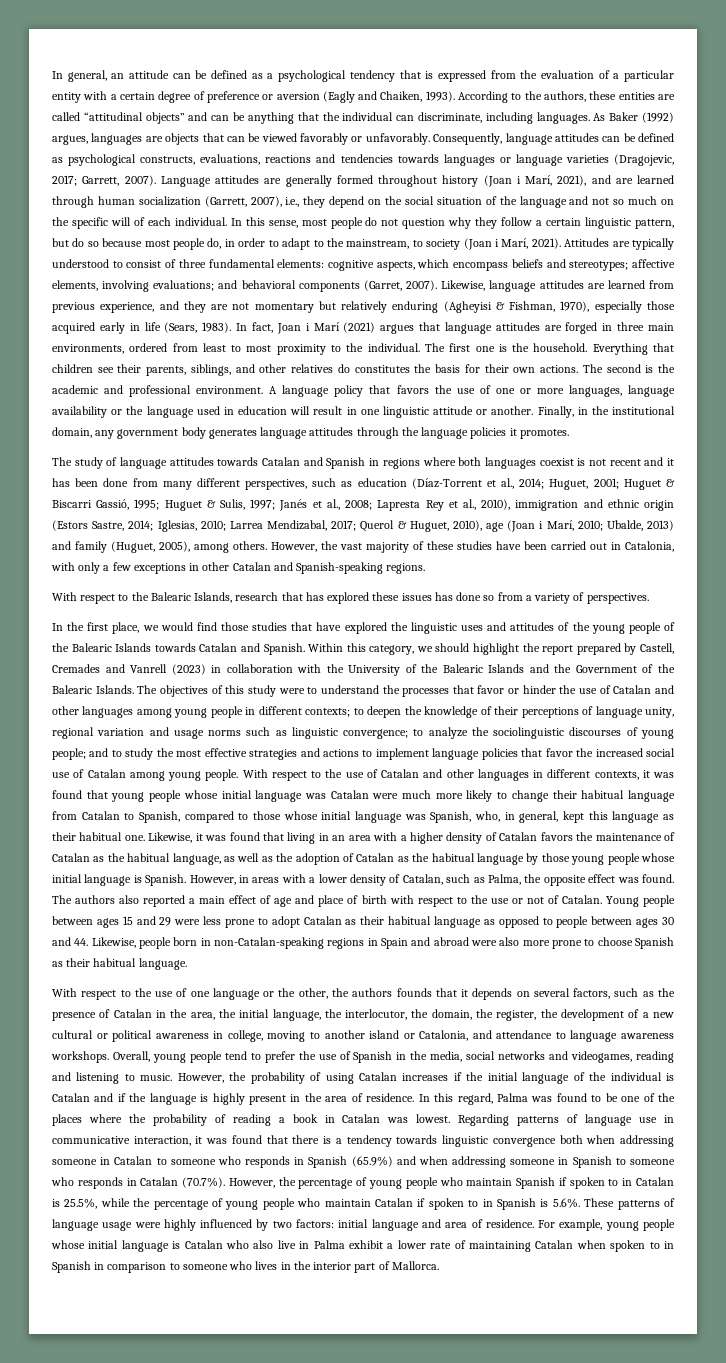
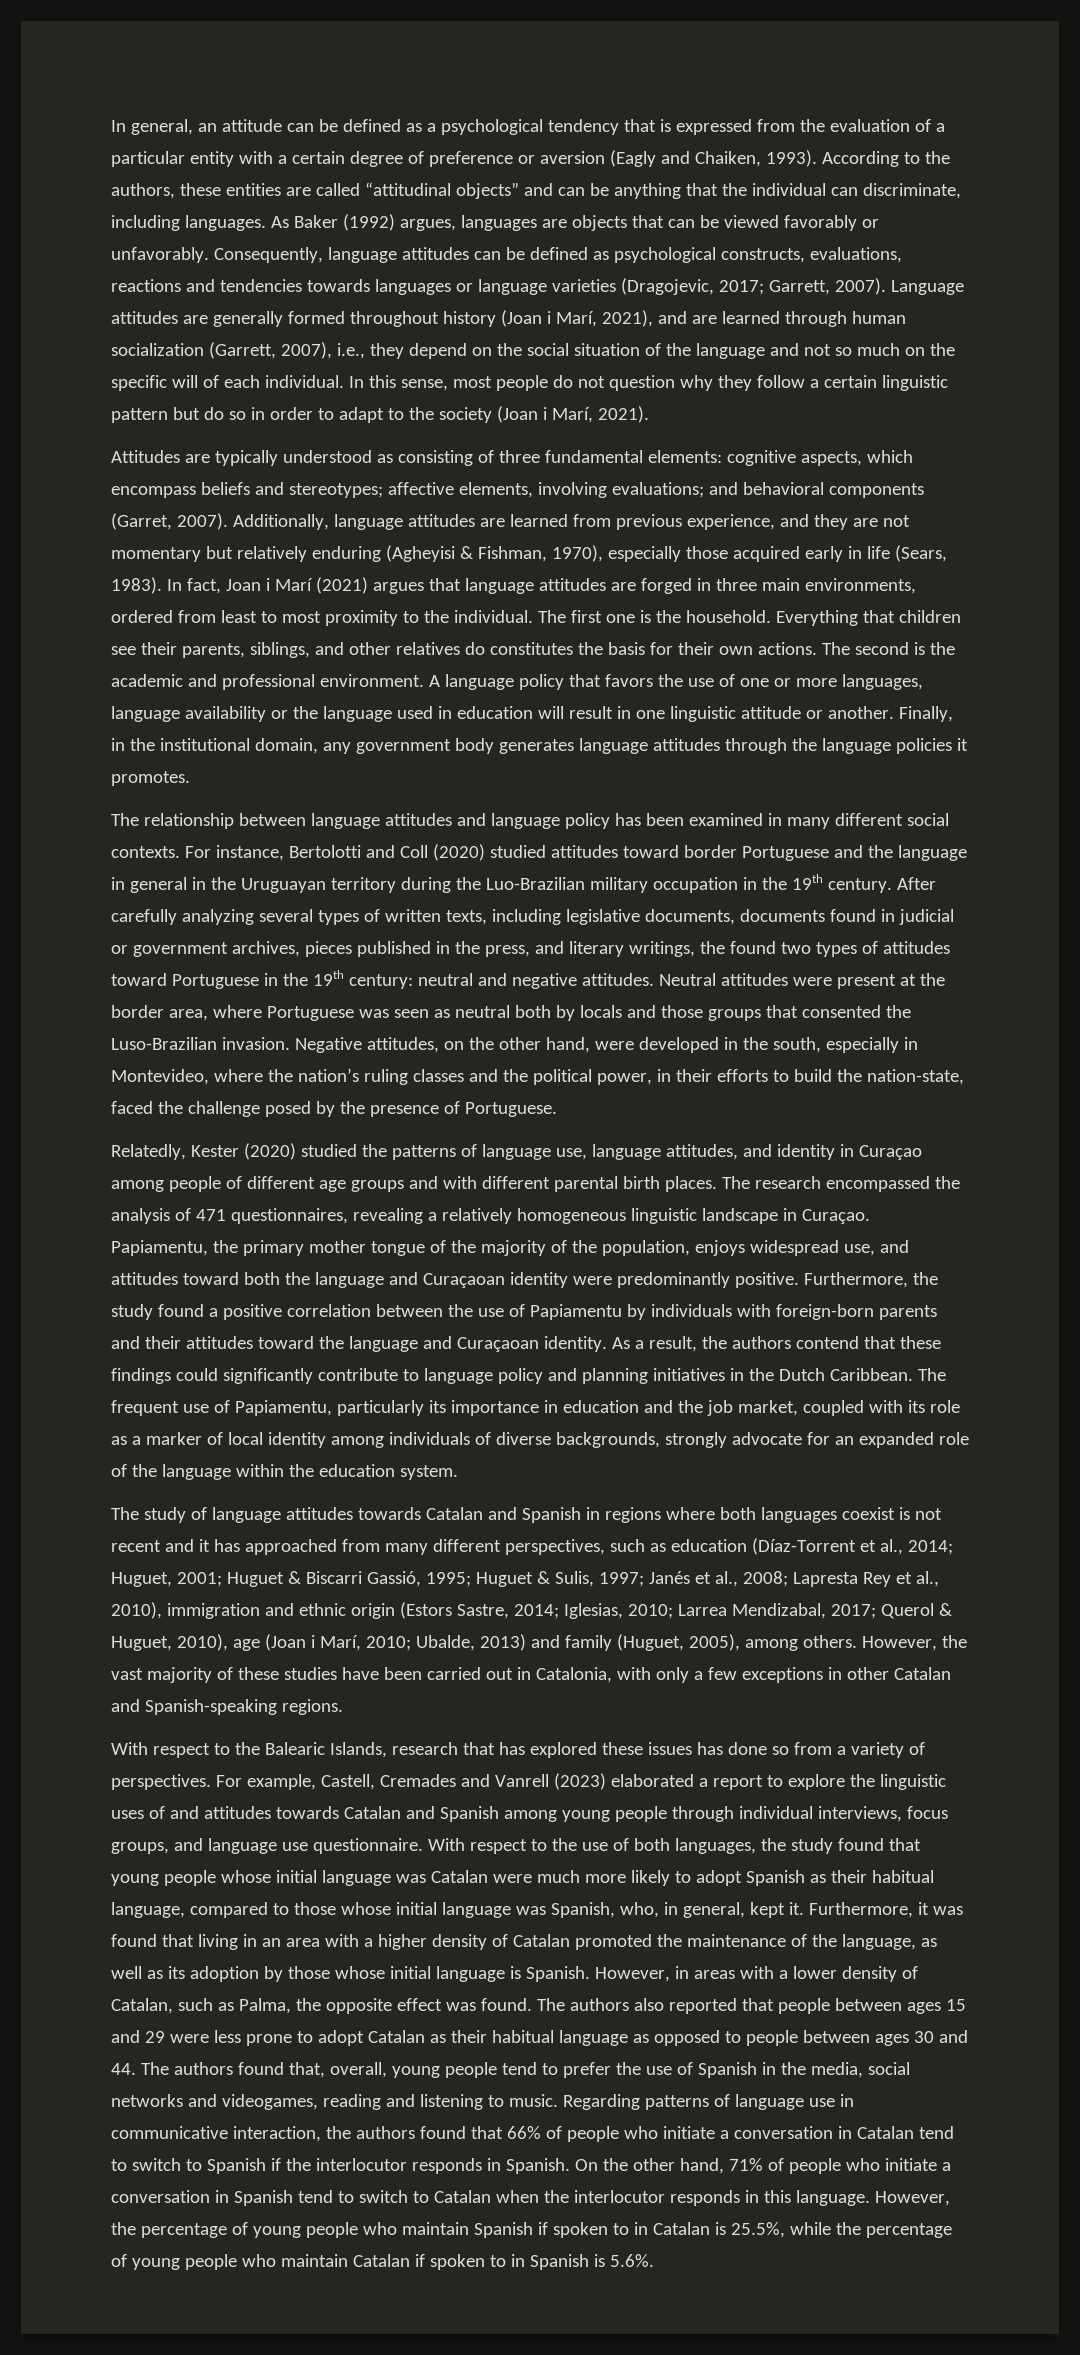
- In this sense, most people do not question why they follow a certain linguistic pattern, but do so because most people do, in order to adapt to the mainstream, to society (Joan i Marí, 2021). Attitudes are typically understood to consist of three fundamental elements: cognitive aspects, which encompass beliefs and stereotypes; affective elements, involving evaluations; and behavioral components (Garret, 2007).
+ In this sense, most people do not question why they follow a certain linguistic pattern but do so in order to adapt to the society (Joan i Marí, 2021).
+ Attitudes are typically understood as consisting of three fundamental elements: cognitive aspects, which encompass beliefs and stereotypes; affective elements, involving evaluations; and behavioral components (Garret, 2007).
- Likewise, language attitudes are learned from previous experience, and they are not momentary but relatively enduring (Agheyisi & Fishman, 1970), especially those acquired early in life (Sears, 1983).
+ Additionally, language attitudes are learned from previous experience, and they are not momentary but relatively enduring (Agheyisi & Fishman, 1970), especially those acquired early in life (Sears, 1983).
+ The relationship between language attitudes and language policy has been examined in many different social contexts. For instance, Bertolotti and Coll (2020) studied attitudes toward border Portuguese and the language in general in the Uruguayan territory during the Luo-Brazilian military occupation in the 19th century. After carefully analyzing several types of written texts, including legislative documents, documents found in judicial or government archives, pieces published in the press, and literary writings, the found two types of attitudes toward Portuguese in the 19th century: neutral and negative attitudes. Neutral attitudes were present at the border area, where Portuguese was seen as neutral both by locals and those groups that consented the Luso-Brazilian invasion. Negative attitudes, on the other hand, were developed in the south, especially in Montevideo, where the nation’s ruling classes and the political power, in their efforts to build the nation-state, faced the challenge posed by the presence of Portuguese.
+ Relatedly, Kester (2020) studied the patterns of language use, language attitudes, and identity in Curaçao among people of different age groups and with different parental birth places. The research encompassed the analysis of 471 questionnaires, revealing a relatively homogeneous linguistic landscape in Curaçao. Papiamentu, the primary mother tongue of the majority of the population, enjoys widespread use, and attitudes toward both the language and Curaçaoan identity were predominantly positive. Furthermore, the study found a positive correlation between the use of Papiamentu by individuals with foreign-born parents and their attitudes toward the language and Curaçaoan identity. As a result, the authors contend that these findings could significantly contribute to language policy and planning initiatives in the Dutch Caribbean. The frequent use of Papiamentu, particularly its importance in education and the job market, coupled with its role as a marker of local identity among individuals of diverse backgrounds, strongly advocate for an expanded role of the language within the education system.
- The study of language attitudes towards Catalan and Spanish in regions where both languages coexist is not recent and it has been done from many different perspectives, such as education (Díaz-Torrent et al., 2014;
+ The study of language attitudes towards Catalan and Spanish in regions where both languages coexist is not recent and it has approached from many different perspectives, such as education (Díaz-Torrent et al., 2014;
- With respect to the Balearic Islands, research that has explored these issues has done so from a variety of perspectives.
- In the first place, we would find those studies that have explored the linguistic uses and attitudes of the young people of the Balearic Islands towards Catalan and Spanish. Within this category, we should highlight the report prepared by Castell, Cremades and Vanrell (2023) in collaboration with the University of the Balearic Islands and the Government of the Balearic Islands. The objectives of this study were to understand the processes that favor or hinder the use of Catalan and other languages among young people in different contexts; to deepen the knowledge of their perceptions of language unity, regional variation and usage norms such as linguistic convergence; to analyze the sociolinguistic discourses of young people; and to study the most effective strategies and actions to implement language policies that favor the increased social use of Catalan among young people. With respect to the use of Catalan and other languages in different contexts, it was found that young people whose initial language was Catalan were much more likely to change their habitual language from Catalan to Spanish, compared to those whose initial language was Spanish, who, in general, kept this language as their habitual one. Likewise, it was found that living in an area with a higher density of Catalan favors the maintenance of Catalan as the habitual language, as well as the adoption of Catalan as the habitual language by those young people whose initial language is Spanish.
+ With respect to the Balearic Islands, research that has explored these issues has done so from a variety of perspectives. For example, Castell, Cremades and Vanrell (2023) elaborated a report to explore the linguistic uses of and attitudes towards Catalan and Spanish among young people through individual interviews, focus groups, and language use questionnaire. With respect to the use of both languages, the study found that young people whose initial language was Catalan were much more likely to adopt Spanish as their habitual language, compared to those whose initial language was Spanish, who, in general, kept it. Furthermore, it was found that living in an area with a higher density of Catalan promoted the maintenance of the language, as well as its adoption by those whose initial language is Spanish.
- The authors also reported a main effect of age and place of birth with respect to the use or not of Catalan. Young people between ages 15 and 29 were less prone to adopt Catalan as their habitual language as opposed to people between ages 30 and 44. Likewise, people born in non-Catalan-speaking regions in Spain and abroad were also more prone to choose Spanish as their habitual language.
- With respect to the use of one language or the other, the authors founds that it depends on several factors, such as the presence of Catalan in the area, the initial language, the interlocutor, the domain, the register, the development of a new cultural or political awareness in college, moving to another island or Catalonia, and attendance to language awareness workshops. Overall, young people tend to prefer the use of Spanish in the media, social networks and videogames, reading and listening to music.
+ The authors also reported that people between ages 15 and 29 were less prone to adopt Catalan as their habitual language as opposed to people between ages 30 and 44. The authors found that, overall, young people tend to prefer the use of Spanish in the media, social networks and videogames, reading and listening to music.
- However, the probability of using Catalan increases if the initial language of the individual is Catalan and if the language is highly present in the area of residence. In this regard, Palma was found to be one of the places where the probability of reading a book in Catalan was lowest.
- Regarding patterns of language use in communicative interaction, it was found that there is a tendency towards linguistic convergence both when addressing someone in Catalan to someone who responds in Spanish (65.9%) and when addressing someone in Spanish to someone who responds in Catalan (70.7%). However, the percentage of young people who maintain Spanish if spoken to in Catalan is 25.5%, while the percentage of young people who maintain Catalan if spoken to in Spanish is 5.6%. These patterns of language usage were highly influenced by two factors: initial language and area of residence. For example, young people whose initial language is Catalan who also live in Palma exhibit a lower rate of maintaining Catalan when spoken to in Spanish in comparison to someone who lives in the interior part of Mallorca.
+ Regarding patterns of language use in communicative interaction, the authors found that 66% of people who initiate a conversation in Catalan tend to switch to Spanish if the interlocutor responds in Spanish. On the other hand, 71% of people who initiate a conversation in Spanish tend to switch to Catalan when the interlocutor responds in this language. However, the percentage of young people who maintain Spanish if spoken to in Catalan is 25.5%, while the percentage of young people who maintain Catalan if spoken to in Spanish is 5.6%.

